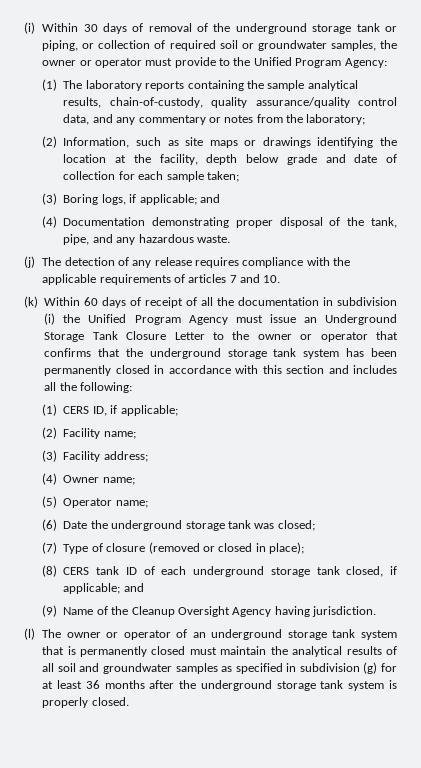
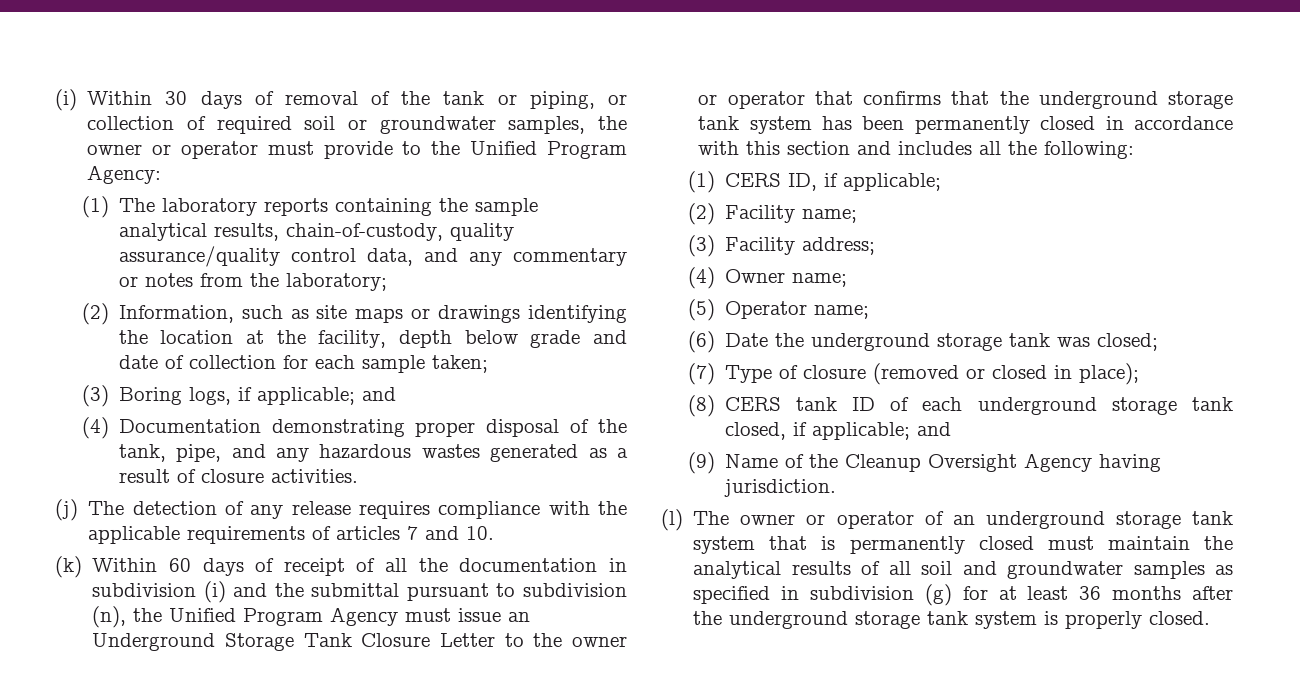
- (i) Within 30 days of removal of the underground storage tank or piping, or collection of required soil or groundwater samples, the owner or operator must provide to the Unified Program Agency:
+ (i) Within 30 days of removal of the tank or piping, or collection of required soil or groundwater samples, the owner or operator must provide to the Unified Program Agency:
- (4) Documentation demonstrating proper disposal of the tank, pipe, and any hazardous waste.
+ (4) Documentation demonstrating proper disposal of the tank, pipe, and any hazardous wastes generated as a result of closure activities.
- (k) Within 60 days of receipt of all the documentation in subdivision (i) the Unified Program Agency must issue an Underground Storage Tank Closure Letter to the owner or operator that confirms that the underground storage tank system has been permanently closed in accordance with this section and includes all the following:
+ (k) Within 60 days of receipt of all the documentation in subdivision (i) and the submittal pursuant to subdivision (n), the Unified Program Agency must issue an Underground Storage Tank Closure Letter to the owner or operator that confirms that the underground storage tank system has been permanently closed in accordance with this section and includes all the following:

